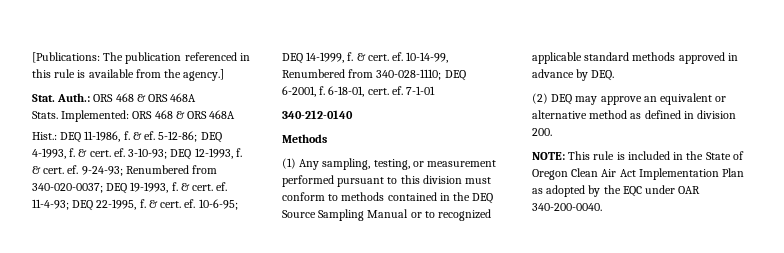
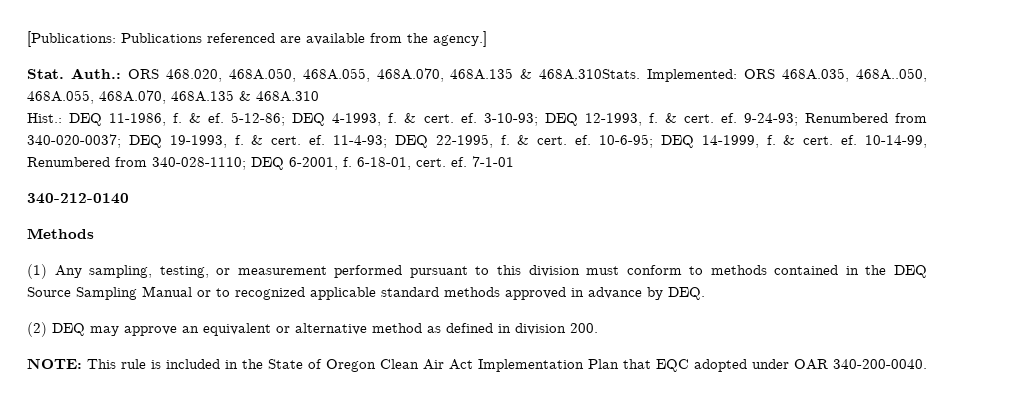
- [Publications: The publication referenced in this rule is available from the agency.]
+ [Publications: Publications referenced are available from the agency.]
- Auth.: ORS 468 & ORS 468A
- Stats. Implemented: ORS 468 & ORS 468A
+ Auth.: ORS 468.020, 468A.050, 468A.055, 468A.070, 468A.135 & 468A.310Stats. Implemented: ORS 468A.035, 468A..050, 468A.055, 468A.070, 468A.135 & 468A.310
- NOTE: This rule is included in the State of Oregon Clean Air Act Implementation Plan as adopted by the EQC under OAR 340-200-0040.
+ NOTE: This rule is included in the State of Oregon Clean Air Act Implementation Plan that EQC adopted under OAR 340-200-0040.

